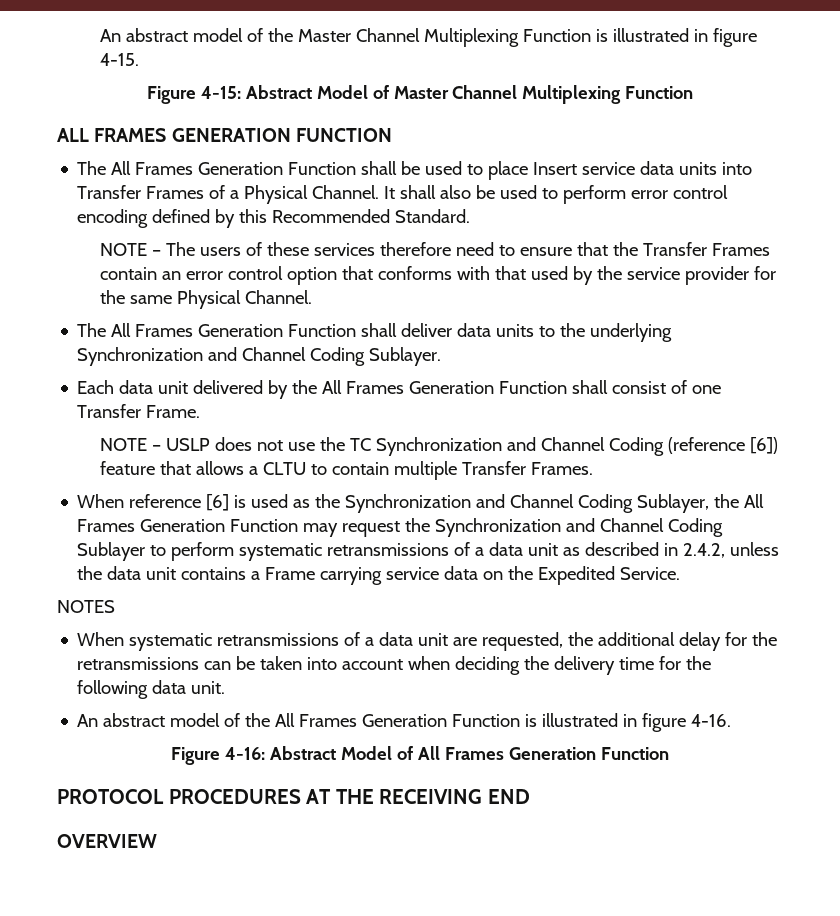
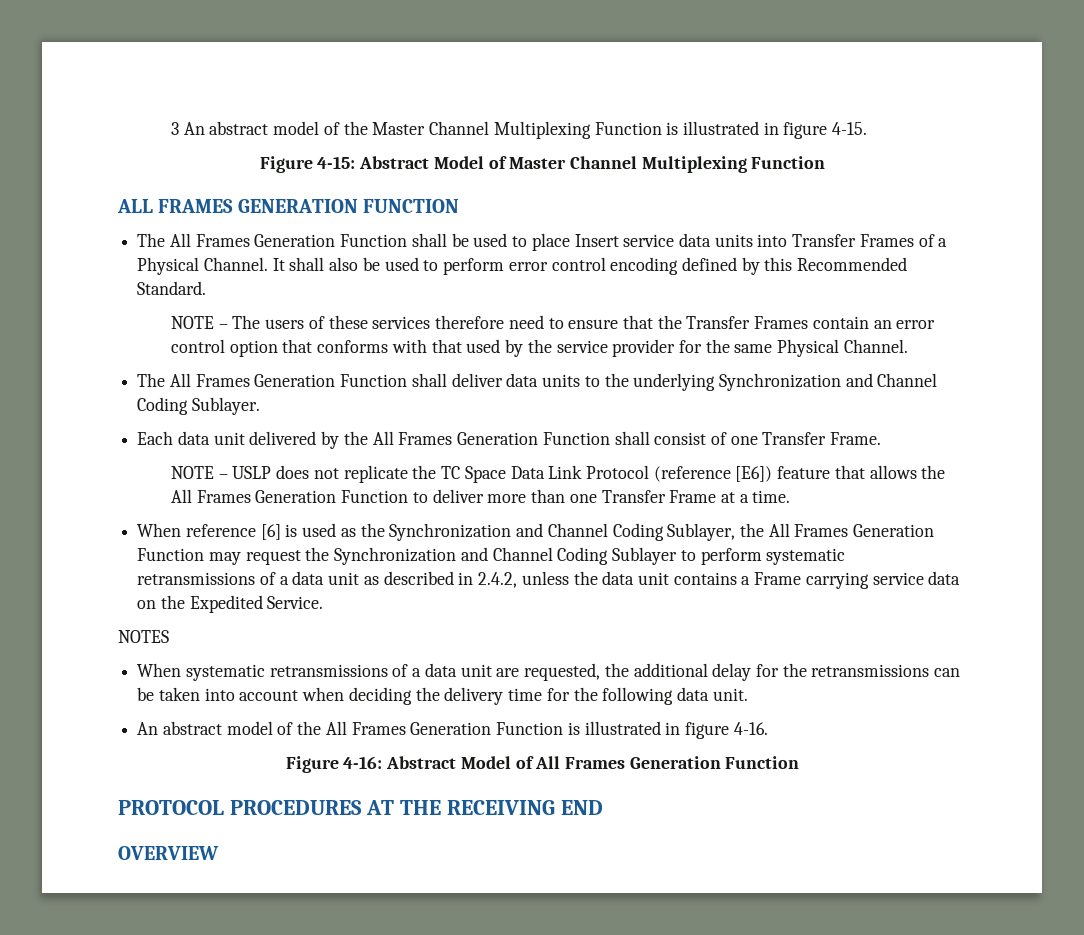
- An abstract model of the Master Channel Multiplexing Function is illustrated in figure 4-15.
+ 3 An abstract model of the Master Channel Multiplexing Function is illustrated in figure 4-15.
- NOTE – USLP does not use the TC Synchronization and Channel Coding (reference [6]) feature that allows a CLTU to contain multiple Transfer Frames.
+ NOTE – USLP does not replicate the TC Space Data Link Protocol (reference [E6]) feature that allows the All Frames Generation Function to deliver more than one Transfer Frame at a time.

